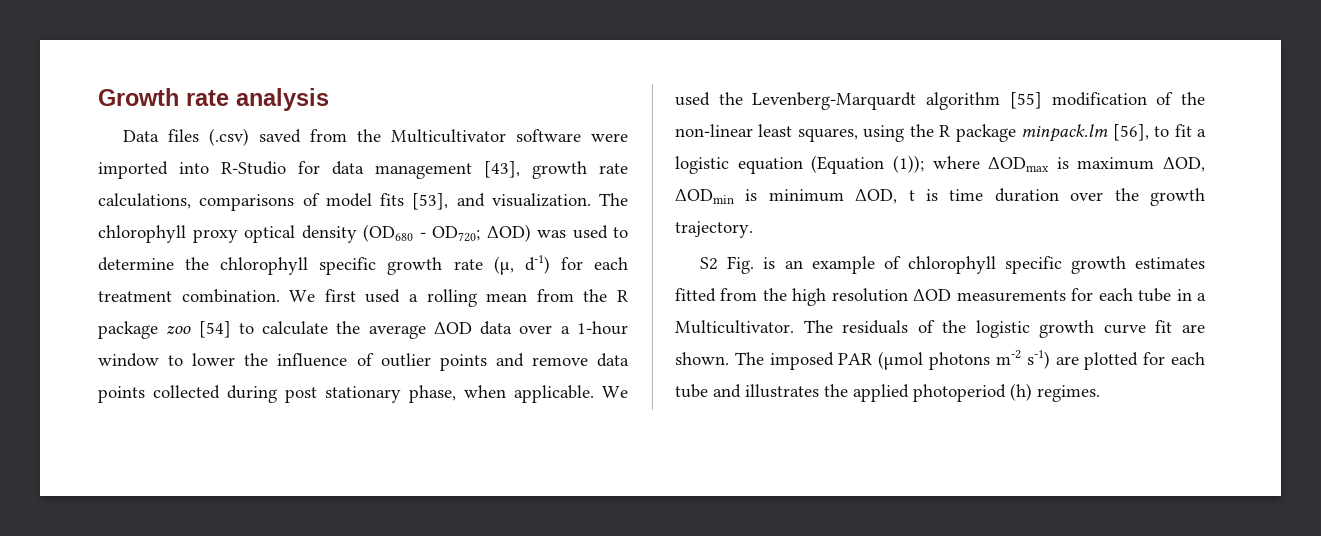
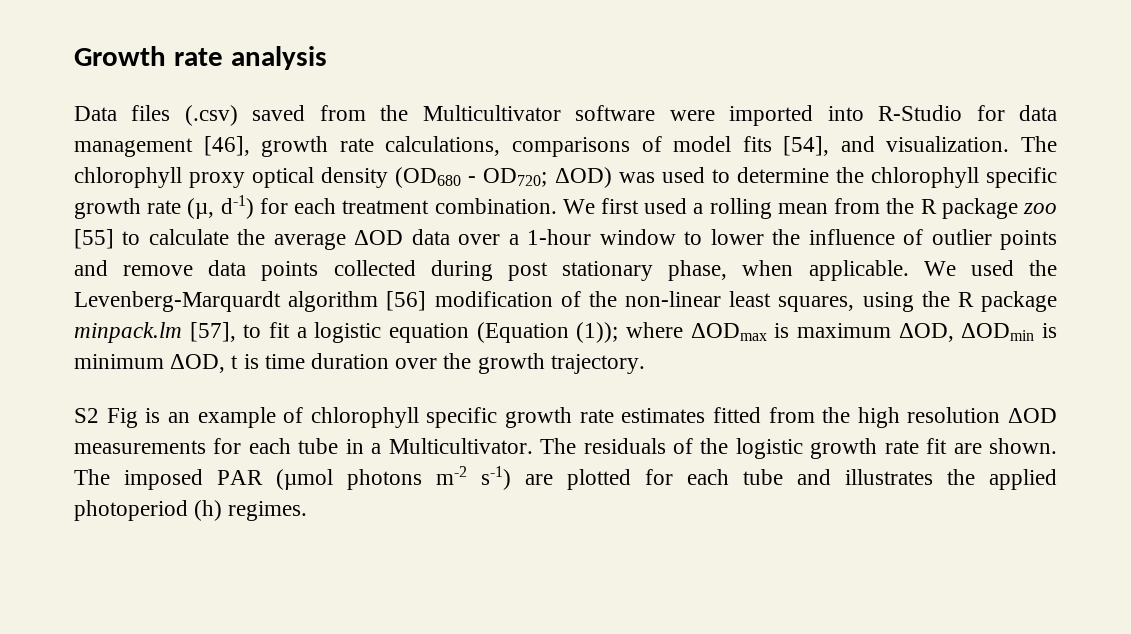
- Data files (.csv) saved from the Multicultivator software were imported into R-Studio for data management [43], growth rate calculations, comparisons of model fits [53], and visualization.
+ Data files (.csv) saved from the Multicultivator software were imported into R-Studio for data management [46], growth rate calculations, comparisons of model fits [54], and visualization.
- We first used a rolling mean from the R package zoo [54] to calculate the average ΔOD data over a 1-hour window to lower the influence of outlier points and remove data points collected during post stationary phase, when applicable.
+ We first used a rolling mean from the R package zoo [55] to calculate the average ΔOD data over a 1-hour window to lower the influence of outlier points and remove data points collected during post stationary phase, when applicable.
- We used the Levenberg-Marquardt algorithm [55] modification of the non-linear least squares, using the R package minpack.lm [56], to fit a logistic equation (Equation (1)); where ΔODmax is maximum ΔOD, ΔODmin is minimum ΔOD, t is time duration over the growth trajectory.
+ We used the Levenberg-Marquardt algorithm [56] modification of the non-linear least squares, using the R package minpack.lm [57], to fit a logistic equation (Equation (1)); where ΔODmax is maximum ΔOD, ΔODmin is minimum ΔOD, t is time duration over the growth trajectory.
- S2 Fig. is an example of chlorophyll specific growth estimates fitted from the high resolution ΔOD measurements for each tube in a Multicultivator.
+ S2 Fig is an example of chlorophyll specific growth rate estimates fitted from the high resolution ΔOD measurements for each tube in a Multicultivator.
- The residuals of the logistic growth curve fit are shown.
+ The residuals of the logistic growth rate fit are shown.

